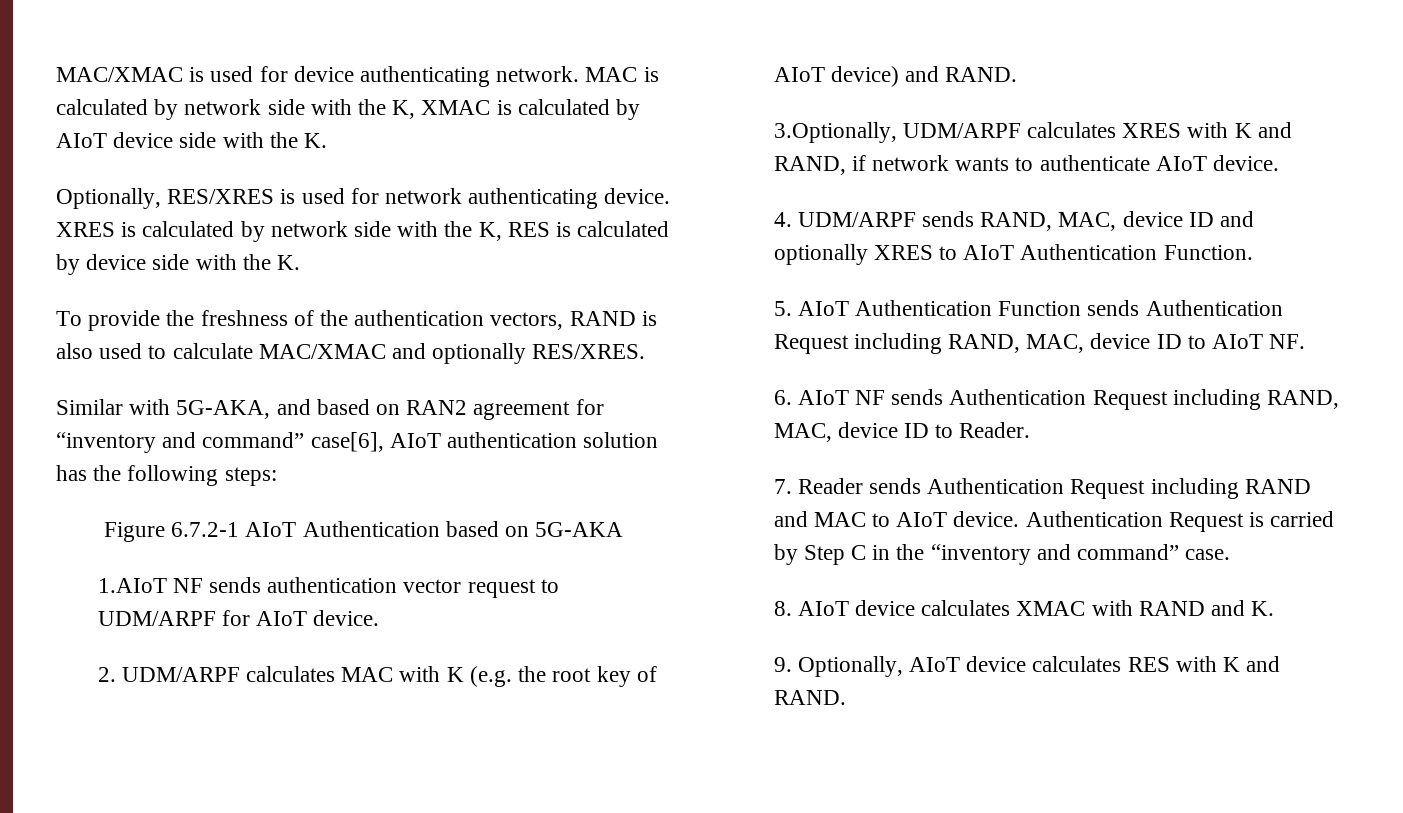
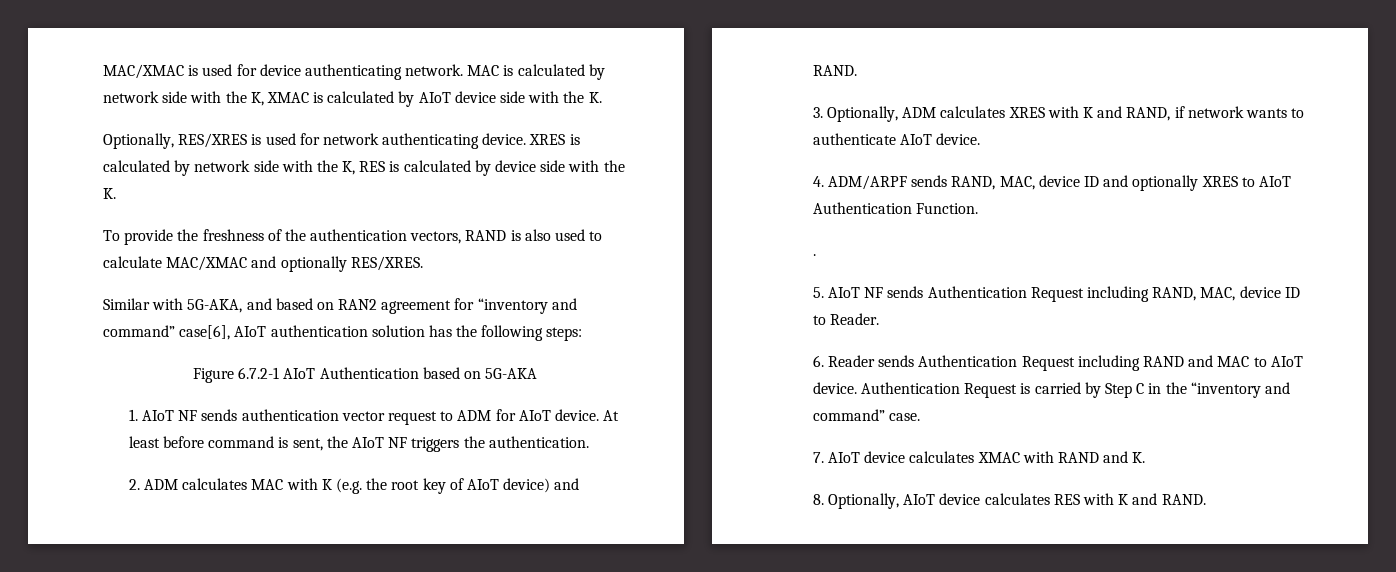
- 1.AIoT NF sends authentication vector request to UDM/ARPF for AIoT device.
+ 1. AIoT NF sends authentication vector request to ADM for AIoT device. At least before command is sent, the AIoT NF triggers the authentication.
- 2. UDM/ARPF calculates MAC with K (e.g. the root key of AIoT device) and RAND.
+ 2. ADM calculates MAC with K (e.g. the root key of AIoT device) and RAND.
- 3.Optionally, UDM/ARPF calculates XRES with K and RAND, if network wants to authenticate AIoT device.
+ 3. Optionally, ADM calculates XRES with K and RAND, if network wants to authenticate AIoT device.
- 4. UDM/ARPF sends RAND, MAC, device ID and optionally XRES to AIoT Authentication Function.
+ 4. ADM/ARPF sends RAND, MAC, device ID and optionally XRES to AIoT Authentication Function.
+ .
- 5. AIoT Authentication Function sends Authentication Request including RAND, MAC, device ID to AIoT NF.
- 6. AIoT NF sends Authentication Request including RAND, MAC, device ID to Reader.
+ 5. AIoT NF sends Authentication Request including RAND, MAC, device ID to Reader.
- 7. Reader sends Authentication Request including RAND and MAC to AIoT device.
+ 6. Reader sends Authentication Request including RAND and MAC to AIoT device.
- 8. AIoT device calculates XMAC with RAND and K.
+ 7. AIoT device calculates XMAC with RAND and K.
- 9. Optionally, AIoT device calculates RES with K and RAND.
+ 8. Optionally, AIoT device calculates RES with K and RAND.

